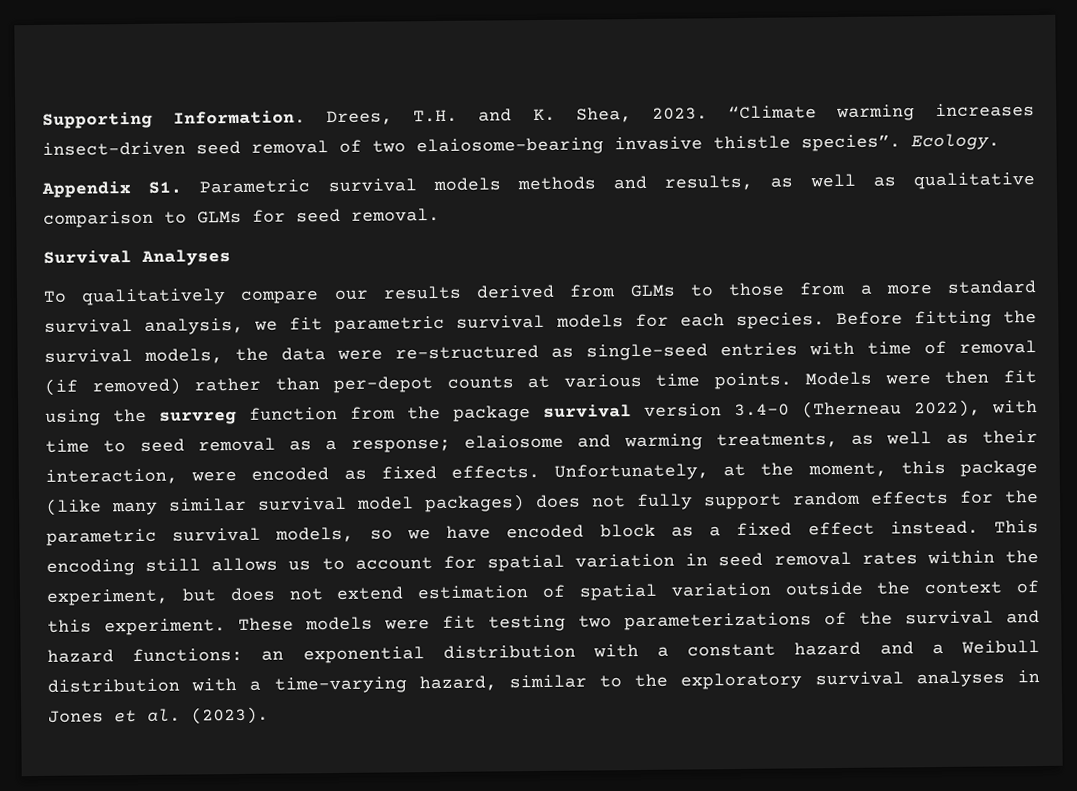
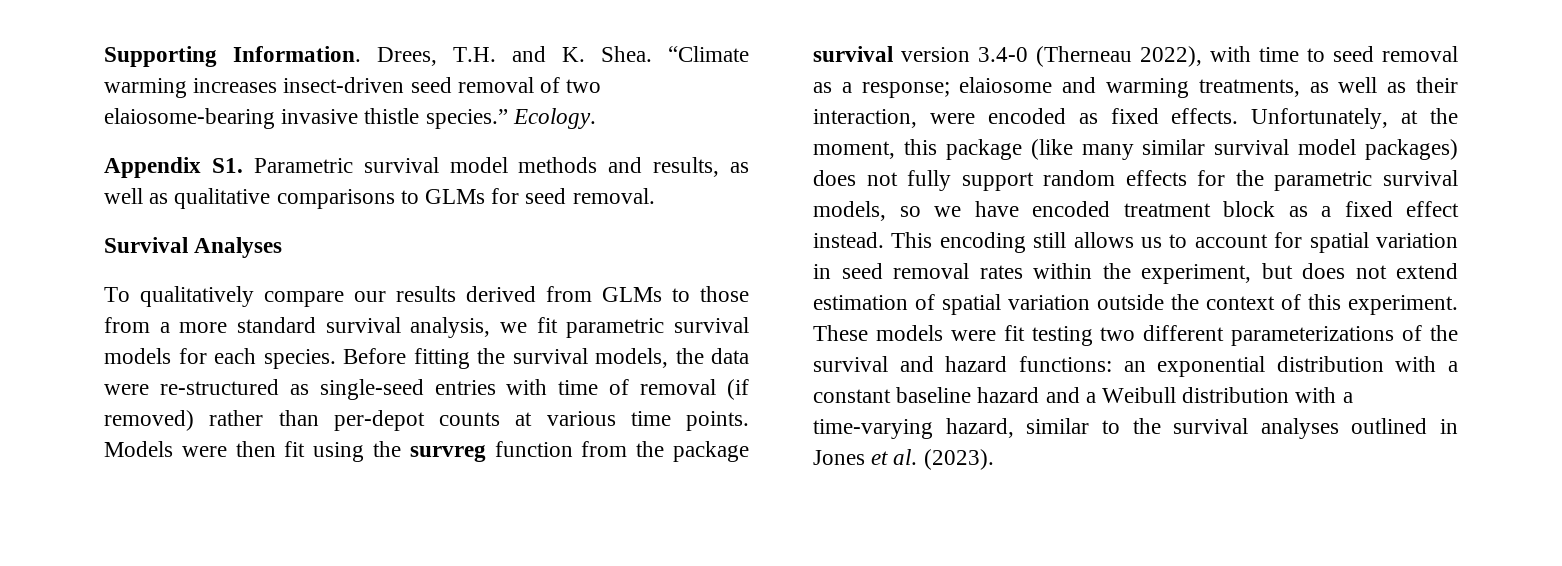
- Drees, T.H. and K. Shea, 2023.
+ Drees, T.H. and K. Shea.
- “Climate warming increases insect-driven seed removal of two elaiosome-bearing invasive thistle species”.
+ “Climate warming increases insect-driven seed removal of two elaiosome-bearing invasive thistle species.”
- Appendix S1. Parametric survival models methods and results, as well as qualitative comparison to GLMs for seed removal.
+ Appendix S1. Parametric survival model methods and results, as well as qualitative comparisons to GLMs for seed removal.
- Unfortunately, at the moment, this package (like many similar survival model packages) does not fully support random effects for the parametric survival models, so we have encoded block as a fixed effect instead.
+ Unfortunately, at the moment, this package (like many similar survival model packages) does not fully support random effects for the parametric survival models, so we have encoded treatment block as a fixed effect instead.
- These models were fit testing two parameterizations of the survival and hazard functions: an exponential distribution with a constant hazard and a Weibull distribution with a time-varying hazard, similar to the exploratory survival analyses in Jones et al. (2023).
+ These models were fit testing two different parameterizations of the survival and hazard functions: an exponential distribution with a constant baseline hazard and a Weibull distribution with a time-varying hazard, similar to the survival analyses outlined in Jones et al. (2023).

